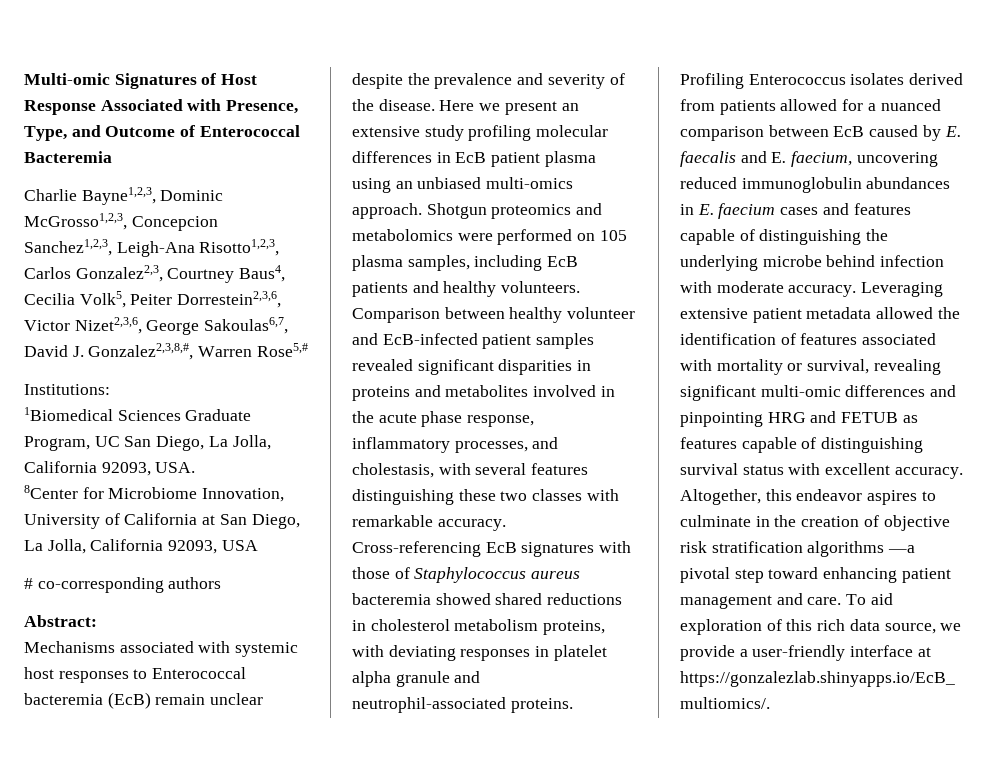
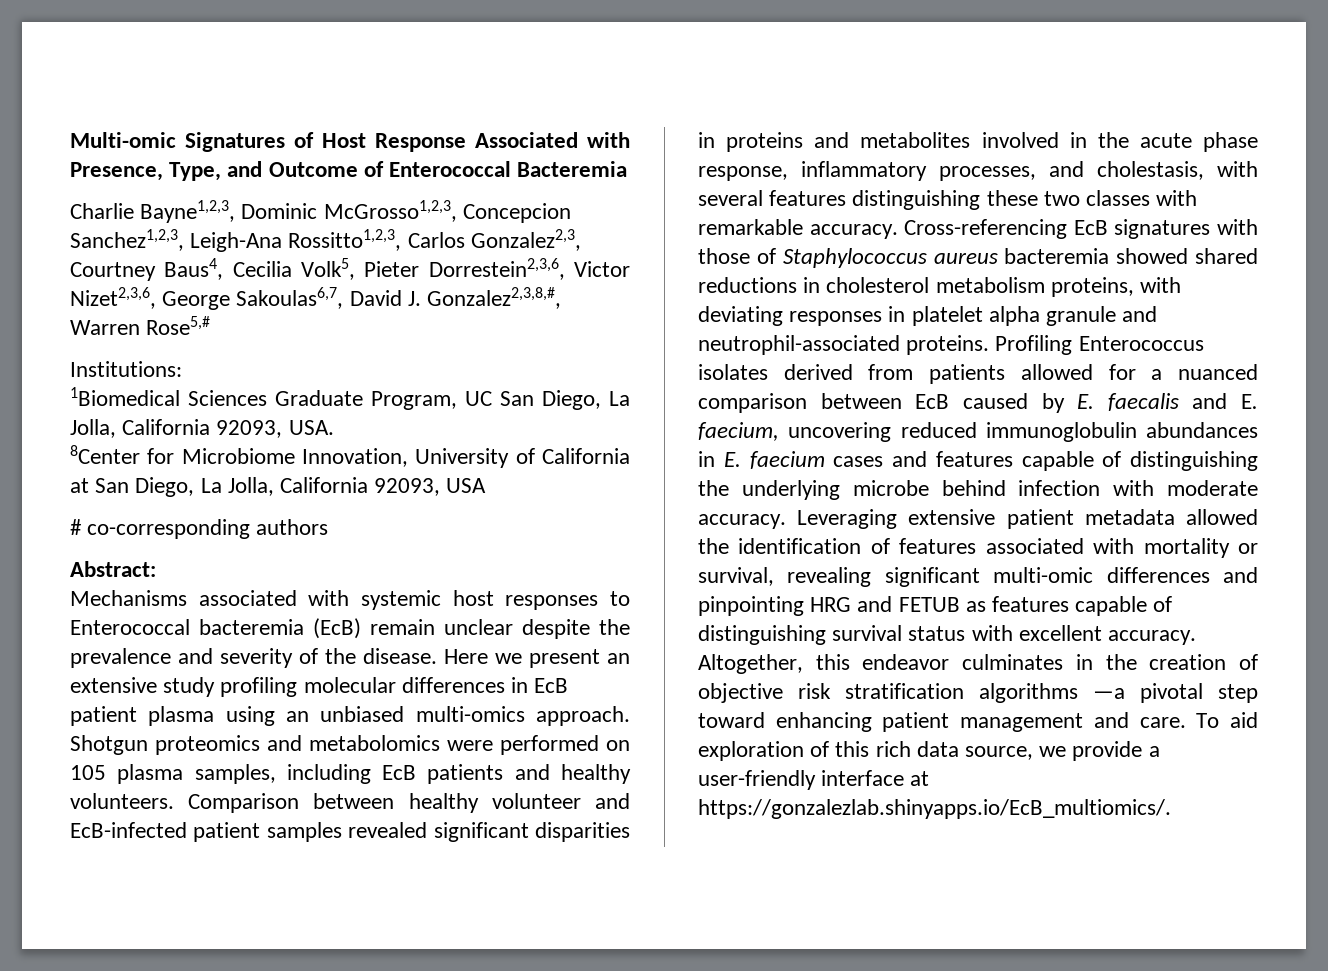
- Charlie Bayne1,2,3, Dominic McGrosso1,2,3, Concepcion Sanchez1,2,3, Leigh-Ana Risotto1,2,3, Carlos Gonzalez2,3, Courtney Baus4, Cecilia Volk5, Peiter Dorrestein2,3,6, Victor Nizet2,3,6, George Sakoulas6,7, David J. Gonzalez2,3,8,#, Warren Rose5,#
+ Charlie Bayne1,2,3, Dominic McGrosso1,2,3, Concepcion Sanchez1,2,3, Leigh-Ana Rossitto1,2,3, Carlos Gonzalez2,3, Courtney Baus4, Cecilia Volk5, Pieter Dorrestein2,3,6, Victor Nizet2,3,6, George Sakoulas6,7, David J. Gonzalez2,3,8,#, Warren Rose5,#
- Altogether, this endeavor aspires to culminate in the creation of objective risk stratification algorithms —a pivotal step toward enhancing patient management and care.
+ Altogether, this endeavor culminates in the creation of objective risk stratification algorithms —a pivotal step toward enhancing patient management and care.

